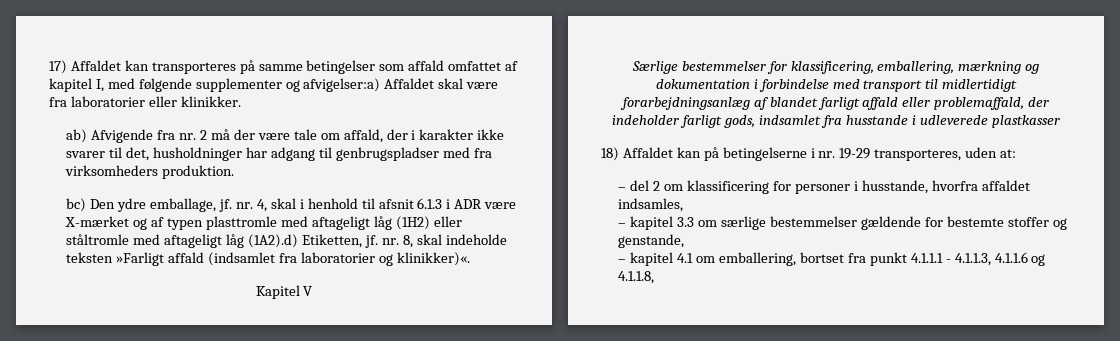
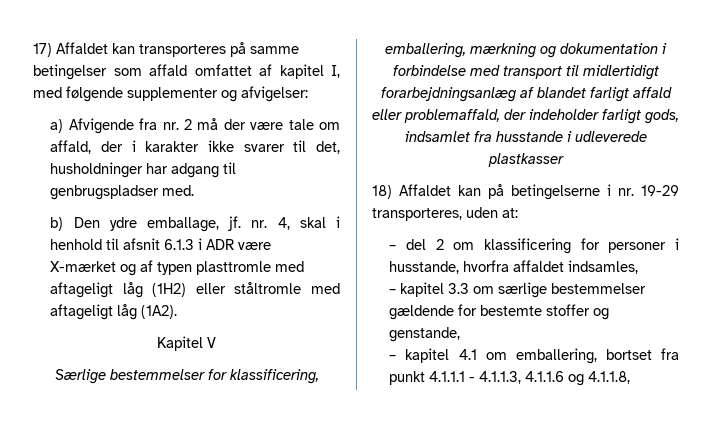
- 17) Affaldet kan transporteres på samme betingelser som affald omfattet af kapitel I, med følgende supplementer og afvigelser:a) Affaldet skal være fra laboratorier eller klinikker.
- ab) Afvigende fra nr. 2 må der være tale om affald, der i karakter ikke svarer til det, husholdninger har adgang til genbrugspladser med fra virksomheders produktion.
- bc) Den ydre emballage, jf. nr. 4, skal i henhold til afsnit 6.1.3 i ADR være X-mærket og af typen plasttromle med aftageligt låg (1H2) eller ståltromle med aftageligt låg (1A2).d) Etiketten, jf. nr. 8, skal indeholde teksten »Farligt affald (indsamlet fra laboratorier og klinikker)«.
+ 17) Affaldet kan transporteres på samme betingelser som affald omfattet af kapitel I, med følgende supplementer og afvigelser:
+ a) Afvigende fra nr. 2 må der være tale om affald, der i karakter ikke svarer til det, husholdninger har adgang til genbrugspladser med.
+ b) Den ydre emballage, jf. nr. 4, skal i henhold til afsnit 6.1.3 i ADR være X-mærket og af typen plasttromle med aftageligt låg (1H2) eller ståltromle med aftageligt låg (1A2).

